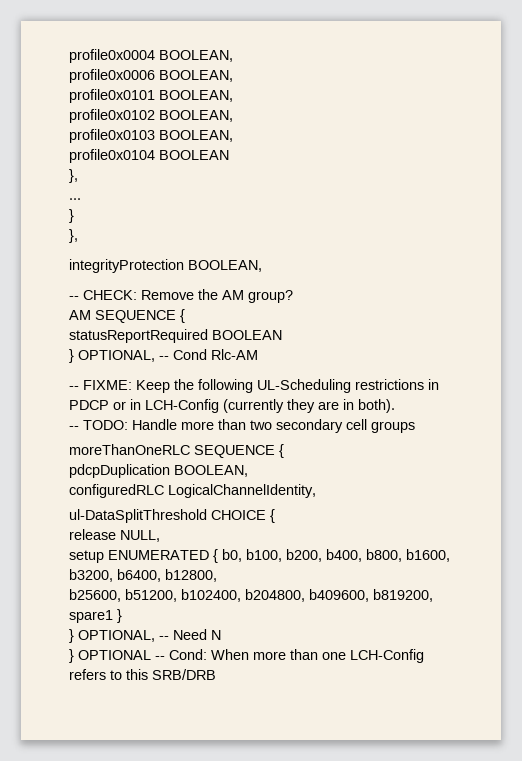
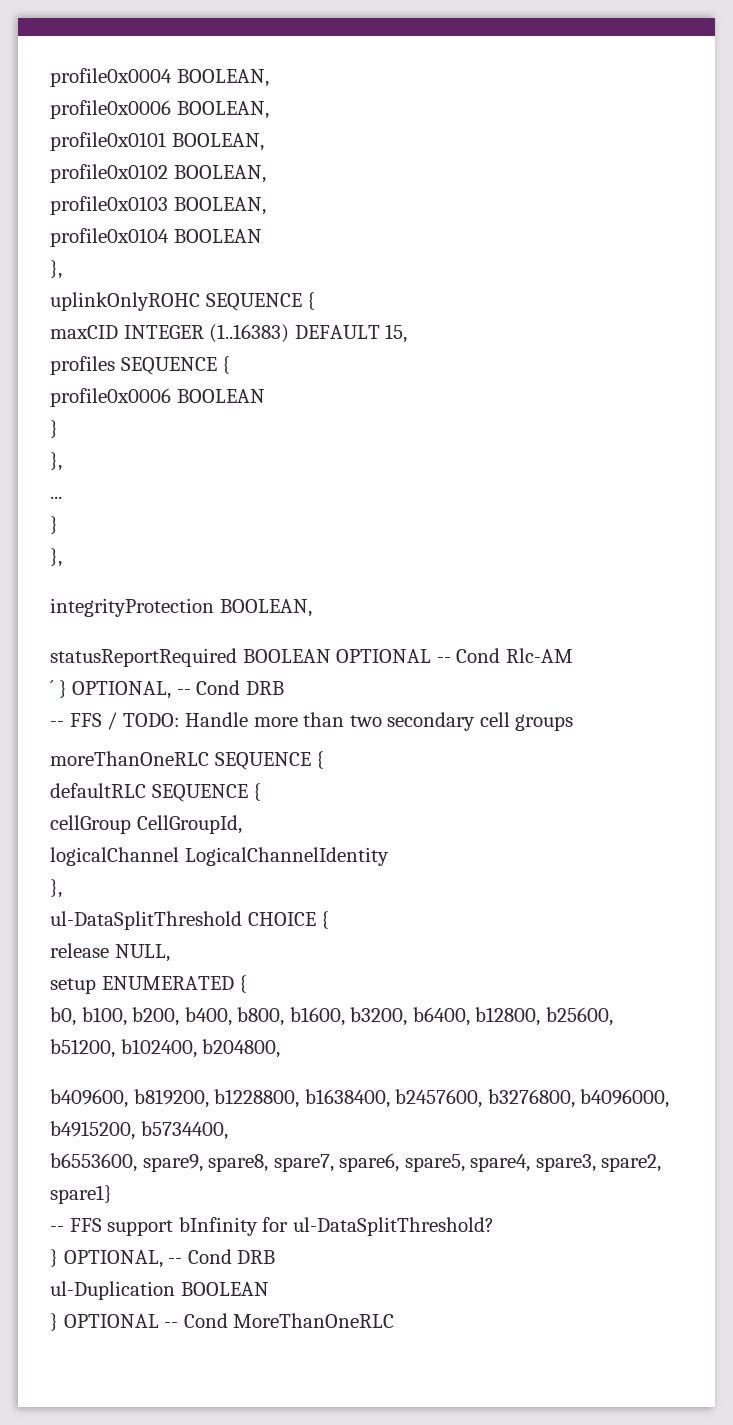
+ uplinkOnlyROHC SEQUENCE {
+ maxCID INTEGER (1..16383) DEFAULT 15,
+ profiles SEQUENCE {
+ profile0x0006 BOOLEAN
+ }
+ },
- -- CHECK: Remove the AM group?
- AM SEQUENCE {
- statusReportRequired BOOLEAN
- } OPTIONAL, -- Cond Rlc-AM
- -- FIXME: Keep the following UL-Scheduling restrictions in PDCP or in LCH-Config (currently they are in both).
- -- TODO: Handle more than two secondary cell groups
+ statusReportRequired BOOLEAN OPTIONAL -- Cond Rlc-AM
+ ´ } OPTIONAL, -- Cond DRB
+ -- FFS / TODO: Handle more than two secondary cell groups
- pdcpDuplication BOOLEAN,
- configuredRLC LogicalChannelIdentity,
+ defaultRLC SEQUENCE {
+ cellGroup CellGroupId,
+ logicalChannel LogicalChannelIdentity
+ },
- setup ENUMERATED { b0, b100, b200, b400, b800, b1600, b3200, b6400, b12800,
- b25600, b51200, b102400, b204800, b409600, b819200, spare1 }
- } OPTIONAL, -- Need N
+ setup ENUMERATED {
+ b0, b100, b200, b400, b800, b1600, b3200, b6400, b12800, b25600, b51200, b102400, b204800,
+ b409600, b819200, b1228800, b1638400, b2457600, b3276800, b4096000, b4915200, b5734400,
+ b6553600, spare9, spare8, spare7, spare6, spare5, spare4, spare3, spare2, spare1}
+ -- FFS support bInfinity for ul-DataSplitThreshold?
+ } OPTIONAL, -- Cond DRB
+ ul-Duplication BOOLEAN
- } OPTIONAL -- Cond: When more than one LCH-Config refers to this SRB/DRB
+ } OPTIONAL -- Cond MoreThanOneRLC

